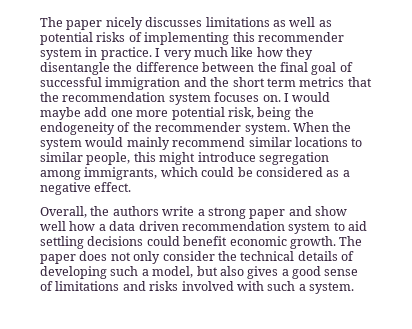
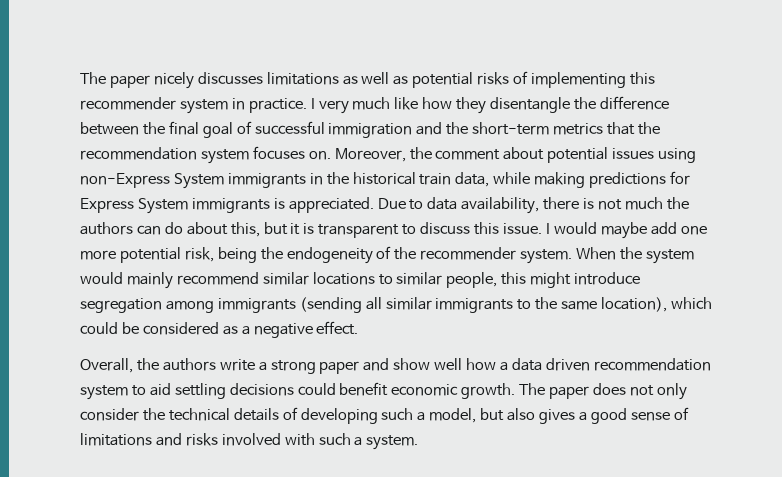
- I very much like how they disentangle the difference between the final goal of successful immigration and the short term metrics that the recommendation system focuses on.
+ I very much like how they disentangle the difference between the final goal of successful immigration and the short-term metrics that the recommendation system focuses on.
+ Moreover, the comment about potential issues using non-Express System immigrants in the historical train data, while making predictions for Express System immigrants is appreciated. Due to data availability, there is not much the authors can do about this, but it is transparent to discuss this issue.
- When the system would mainly recommend similar locations to similar people, this might introduce segregation among immigrants, which could be considered as a negative effect.
+ When the system would mainly recommend similar locations to similar people, this might introduce segregation among immigrants (sending all similar immigrants to the same location), which could be considered as a negative effect.

